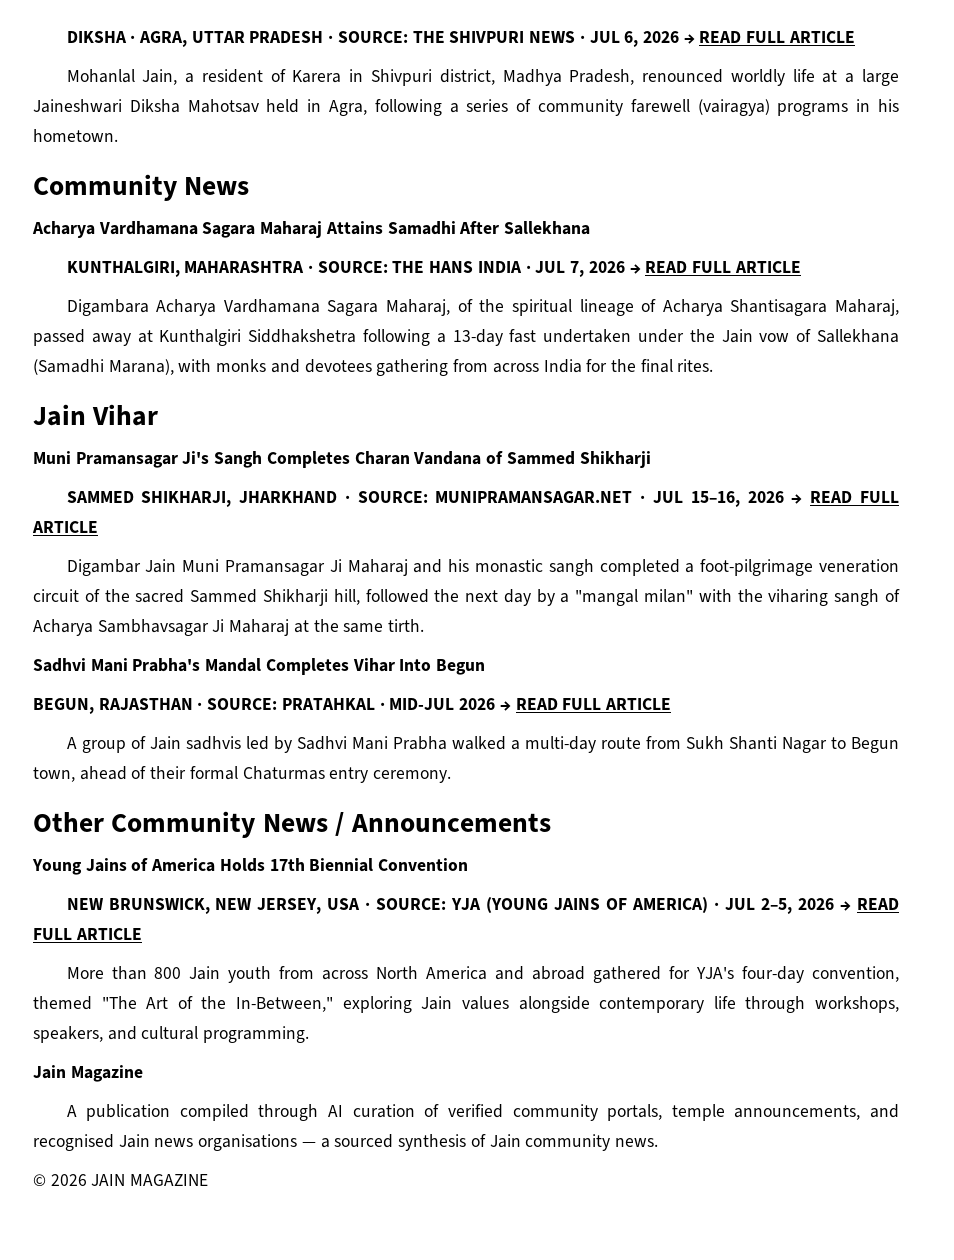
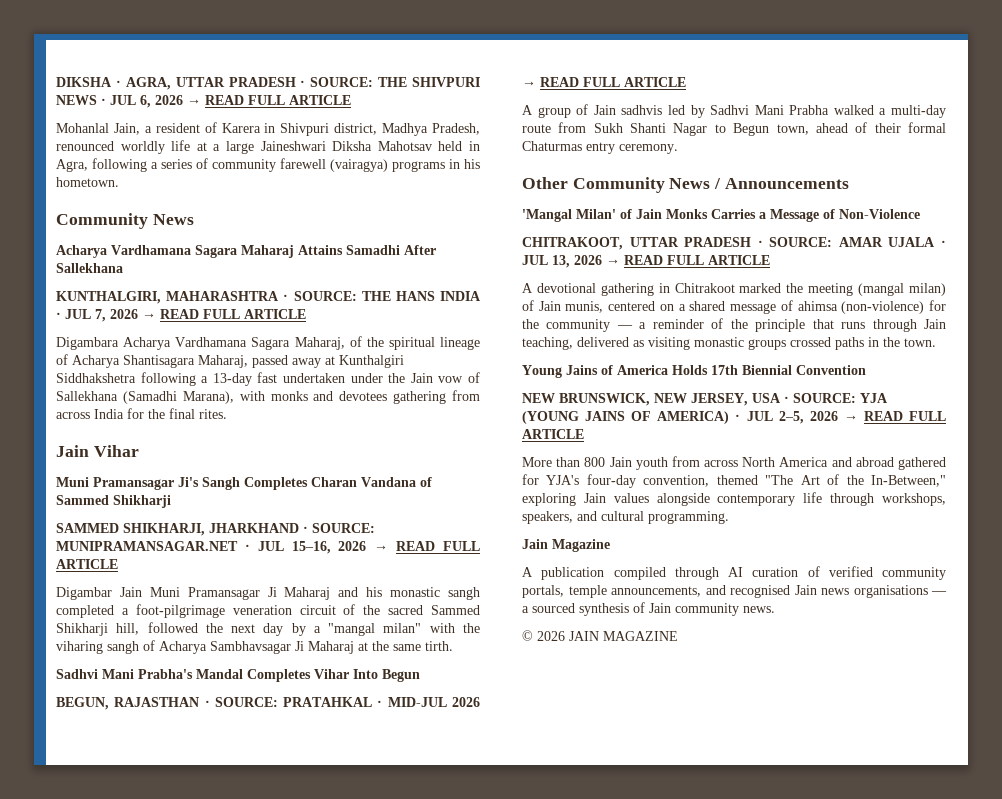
+ 'Mangal Milan' of Jain Monks Carries a Message of Non-Violence
+ CHITRAKOOT, UTTAR PRADESH · SOURCE: AMAR UJALA · JUL 13, 2026 → READ FULL ARTICLE
+ A devotional gathering in Chitrakoot marked the meeting (mangal milan) of Jain munis, centered on a shared message of ahimsa (non-violence) for the community — a reminder of the principle that runs through Jain teaching, delivered as visiting monastic groups crossed paths in the town.

